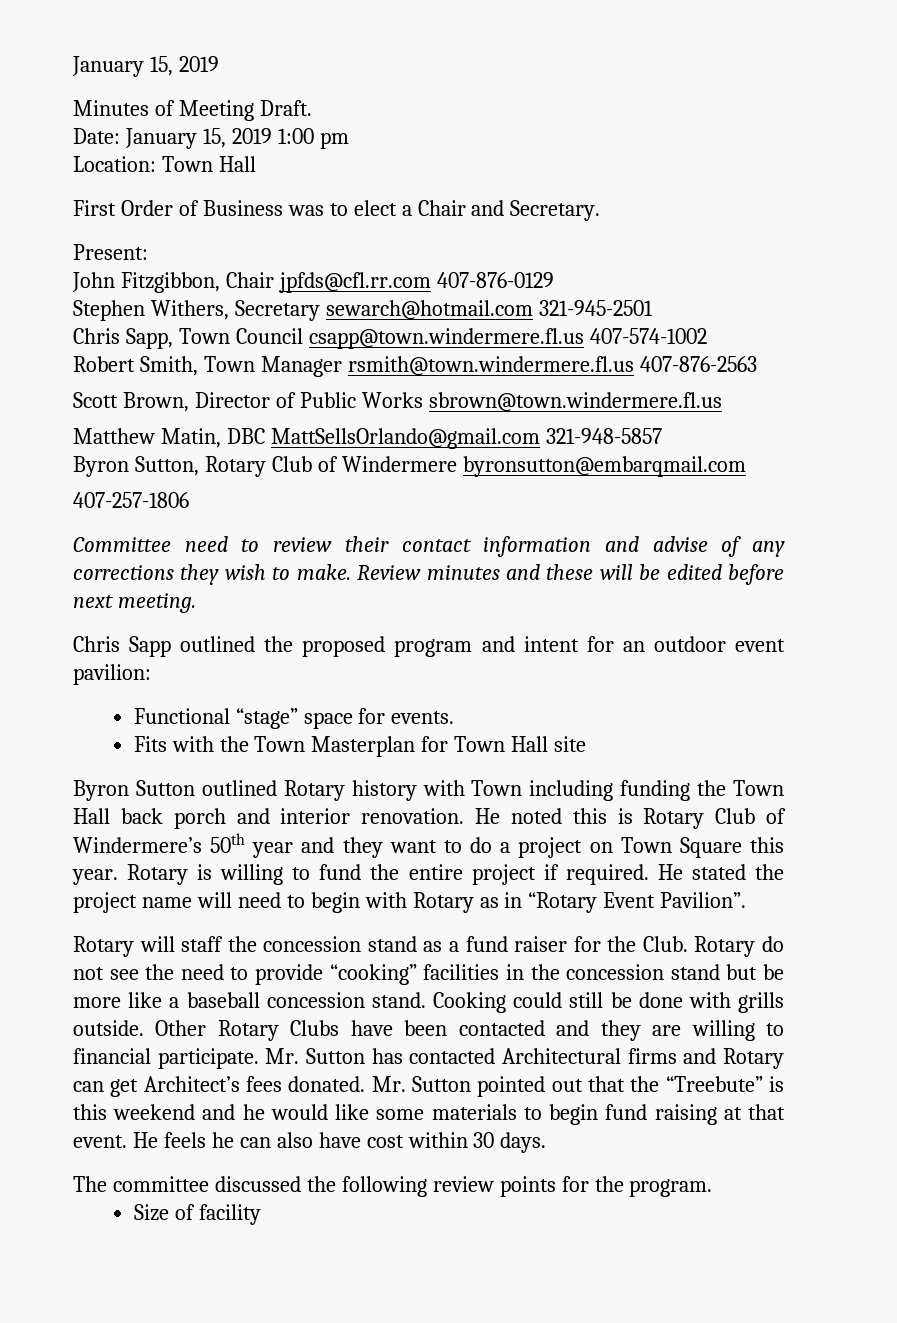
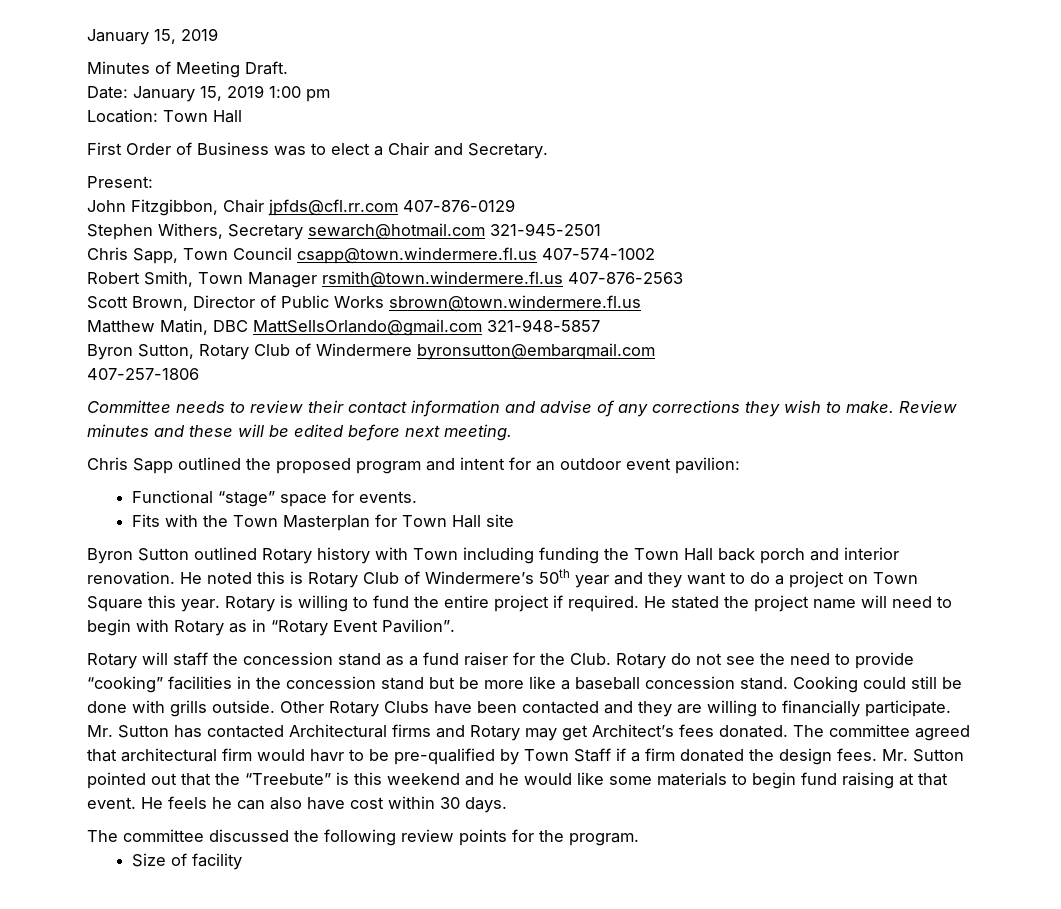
- Committee need to review their contact information and advise of any corrections they wish to make.
+ Committee needs to review their contact information and advise of any corrections they wish to make.
- Other Rotary Clubs have been contacted and they are willing to financial participate.
+ Other Rotary Clubs have been contacted and they are willing to financially participate.
- Mr. Sutton has contacted Architectural firms and Rotary can get Architect’s fees donated.
+ Mr. Sutton has contacted Architectural firms and Rotary may get Architect’s fees donated.
+ The committee agreed that architectural firm would havr to be pre-qualified by Town Staff if a firm donated the design fees.

